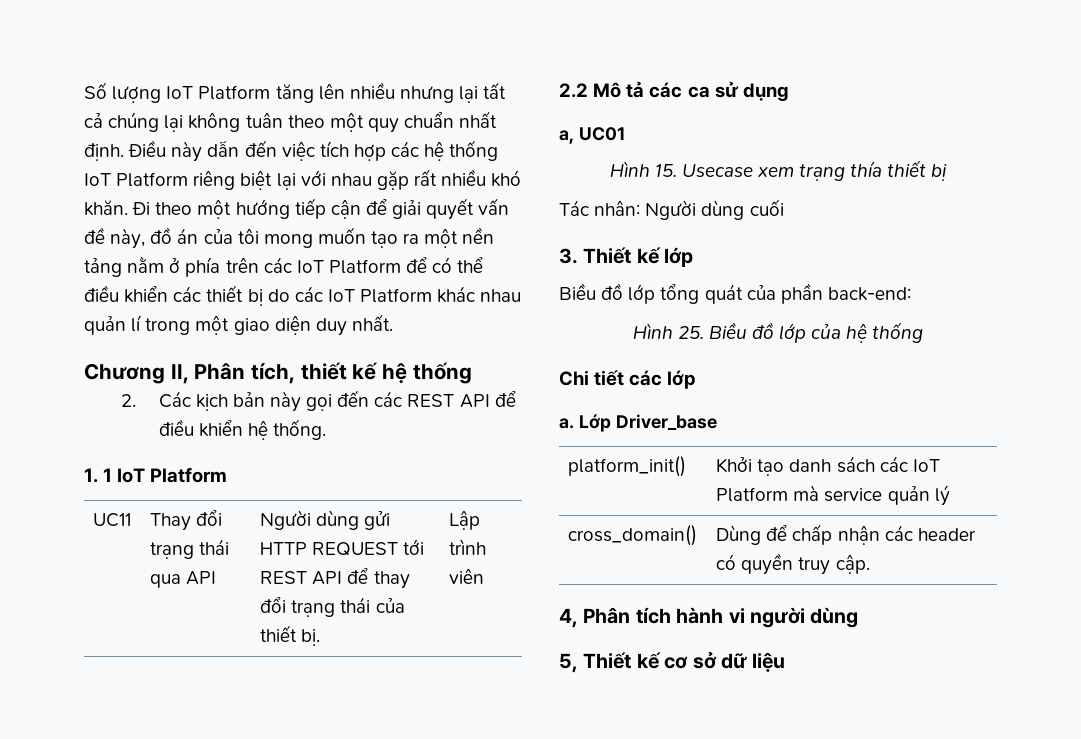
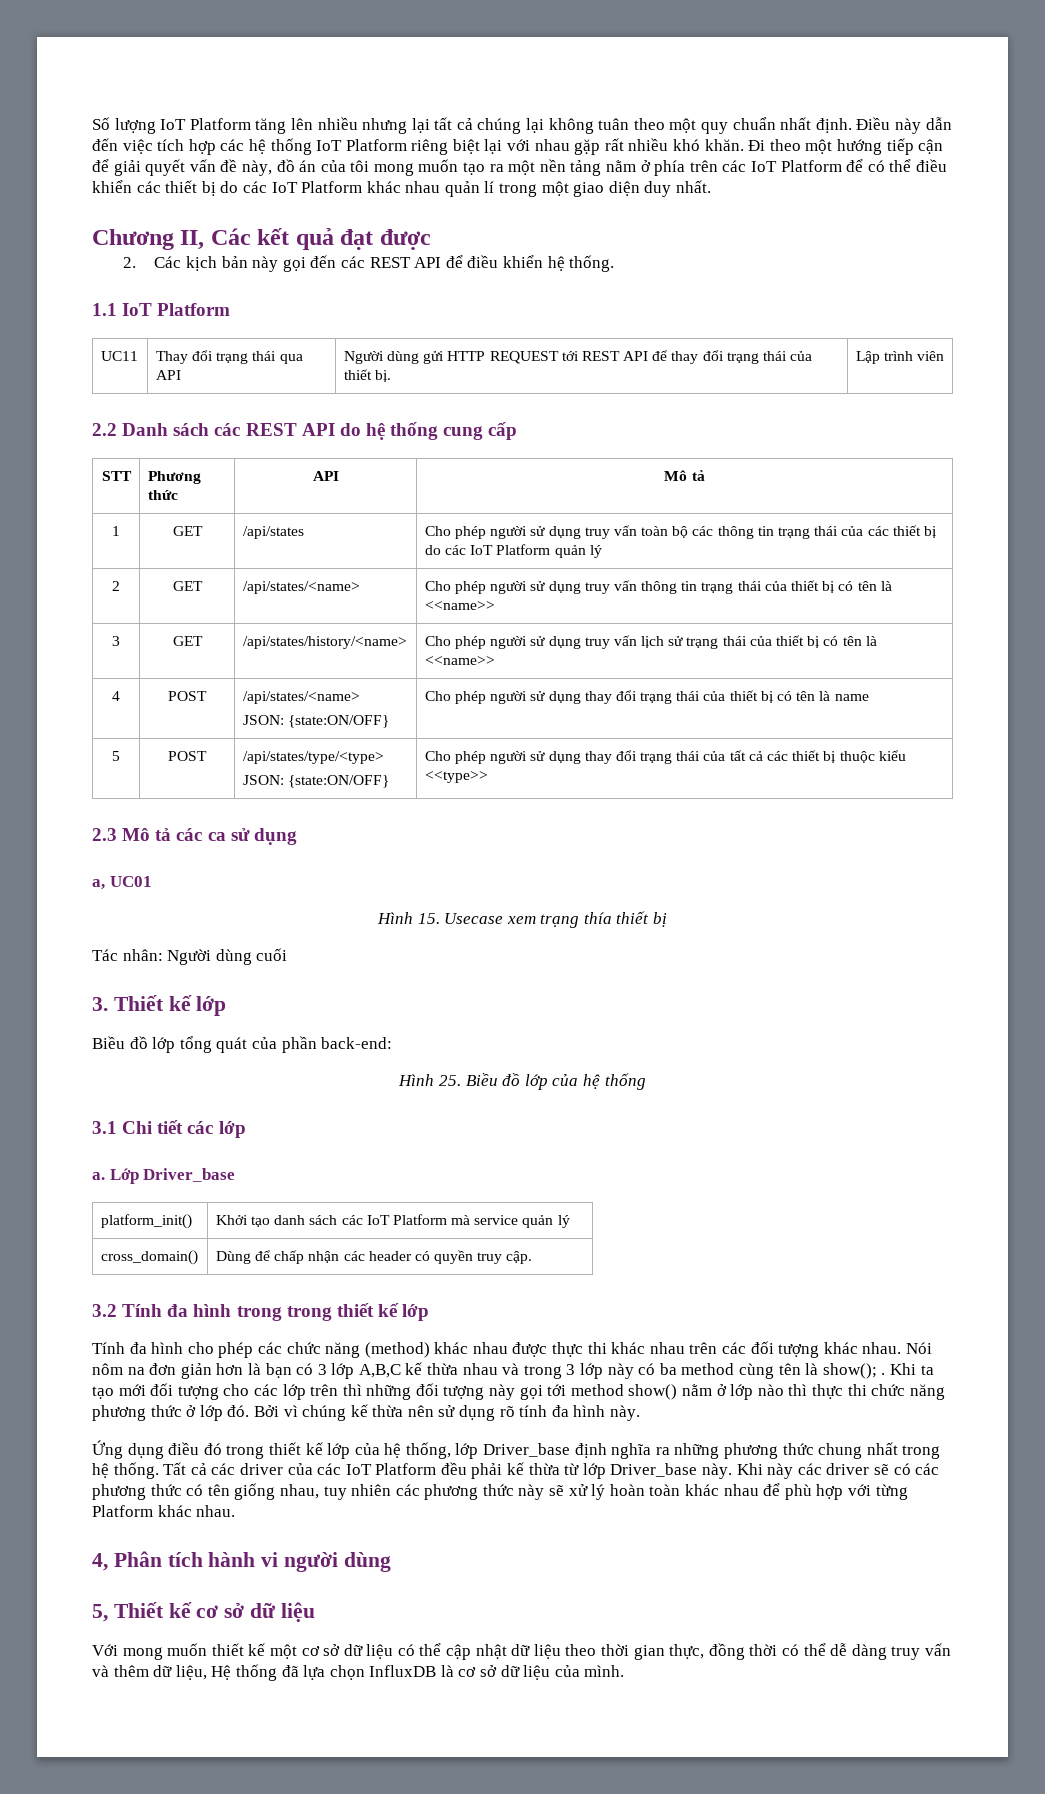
- Chương II, Phân tích, thiết kế hệ thống
+ Chương II, Các kết quả đạt được
- 1. 1 IoT Platform
+ 1.1 IoT Platform
- 2.2 Mô tả các ca sử dụng
+ 2.2 Danh sách các REST API do hệ thống cung cấp
+ STT | Phương thức | API | Mô tả
+ 1 | GET | /api/states | Cho phép người sử dụng truy vấn toàn bộ các thông tin trạng thái của các thiết bị do các IoT Platform quản lý
+ 2 | GET | /api/states/<name> | Cho phép người sử dụng truy vấn thông tin trạng thái của thiết bị có tên là <<name>>
+ 3 | GET | /api/states/history/<name> | Cho phép người sử dụng truy vấn lịch sử trạng thái của thiết bị có tên là <<name>>
+ 4 | POST | /api/states/<name>
+ JSON: {state:ON/OFF} | Cho phép người sử dụng thay đổi trạng thái của thiết bị có tên là name
+ 5 | POST | /api/states/type/<type>
+ JSON: {state:ON/OFF} | Cho phép người sử dụng thay đổi trạng thái của tất cả các thiết bị thuộc kiểu <<type>>
+ 2.3 Mô tả các ca sử dụng
- Chi tiết các lớp
+ 3.1 Chi tiết các lớp
+ 3.2 Tính đa hình trong trong thiết kế lớp
+ Tính đa hình cho phép các chức năng (method) khác nhau được thực thi khác nhau trên các đối tượng khác nhau. Nói nôm na đơn giản hơn là bạn có 3 lớp A,B,C kế thừa nhau và trong 3 lớp này có ba method cùng tên là show(); . Khi ta tạo mới đối tượng cho các lớp trên thì những đối tượng này gọi tới method show() nằm ở lớp nào thì thực thi chức năng phương thức ở lớp đó. Bởi vì chúng kế thừa nên sử dụng rõ tính đa hình này.
+ Ứng dụng điều đó trong thiết kế lớp của hệ thống, lớp Driver_base định nghĩa ra những phương thức chung nhất trong hệ thống. Tất cả các driver của các IoT Platform đều phải kế thừa từ lớp Driver_base này. Khi này các driver sẽ có các phương thức có tên giống nhau, tuy nhiên các phương thức này sẽ xử lý hoàn toàn khác nhau để phù hợp với từng Platform khác nhau.
+ Với mong muốn thiết kế một cơ sở dữ liệu có thể cập nhật dữ liệu theo thời gian thực, đồng thời có thể dễ dàng truy vấn và thêm dữ liệu, Hệ thống đã lựa chọn InfluxDB là cơ sở dữ liệu của mình.

